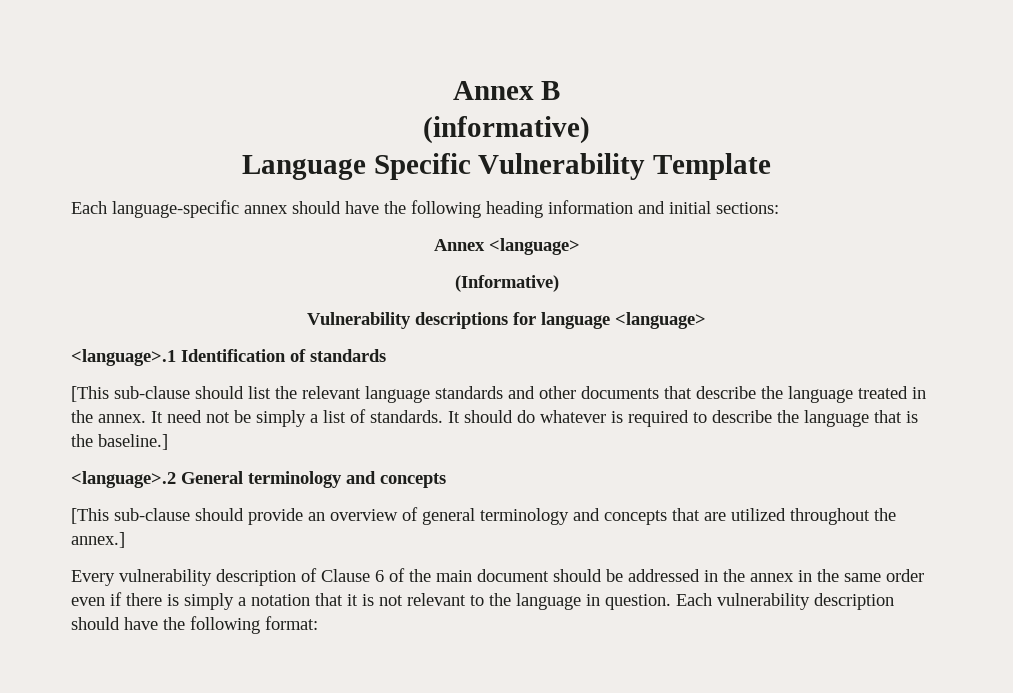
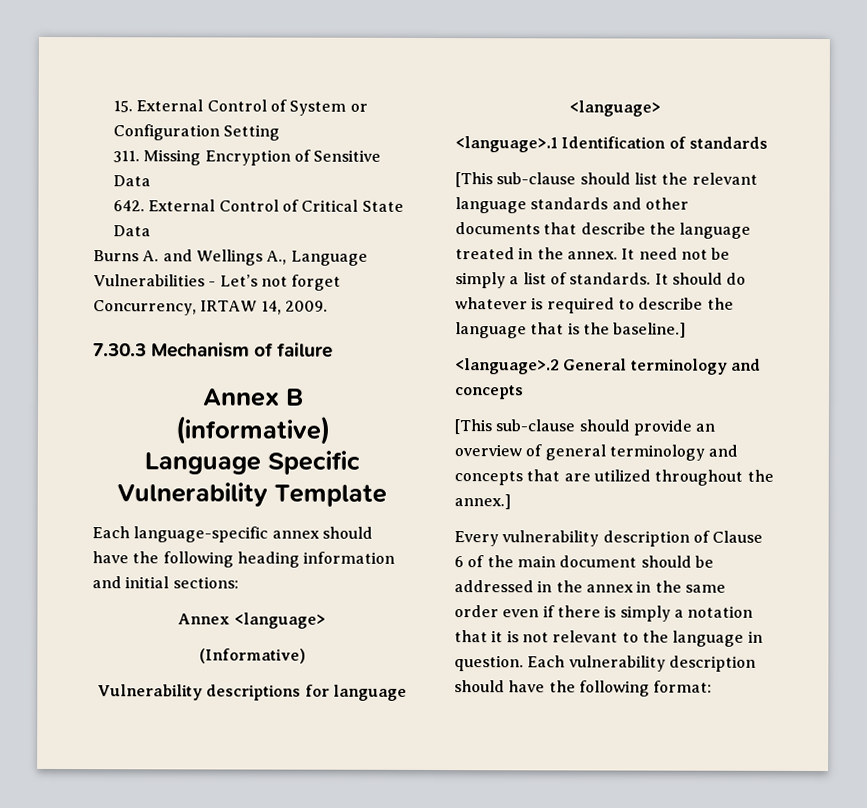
+ 15. External Control of System or Configuration Setting
+ 311. Missing Encryption of Sensitive Data
+ 642. External Control of Critical State Data
+ Burns A. and Wellings A., Language Vulnerabilities - Let’s not forget Concurrency, IRTAW 14, 2009.
+ 7.30.3 Mechanism of failure

